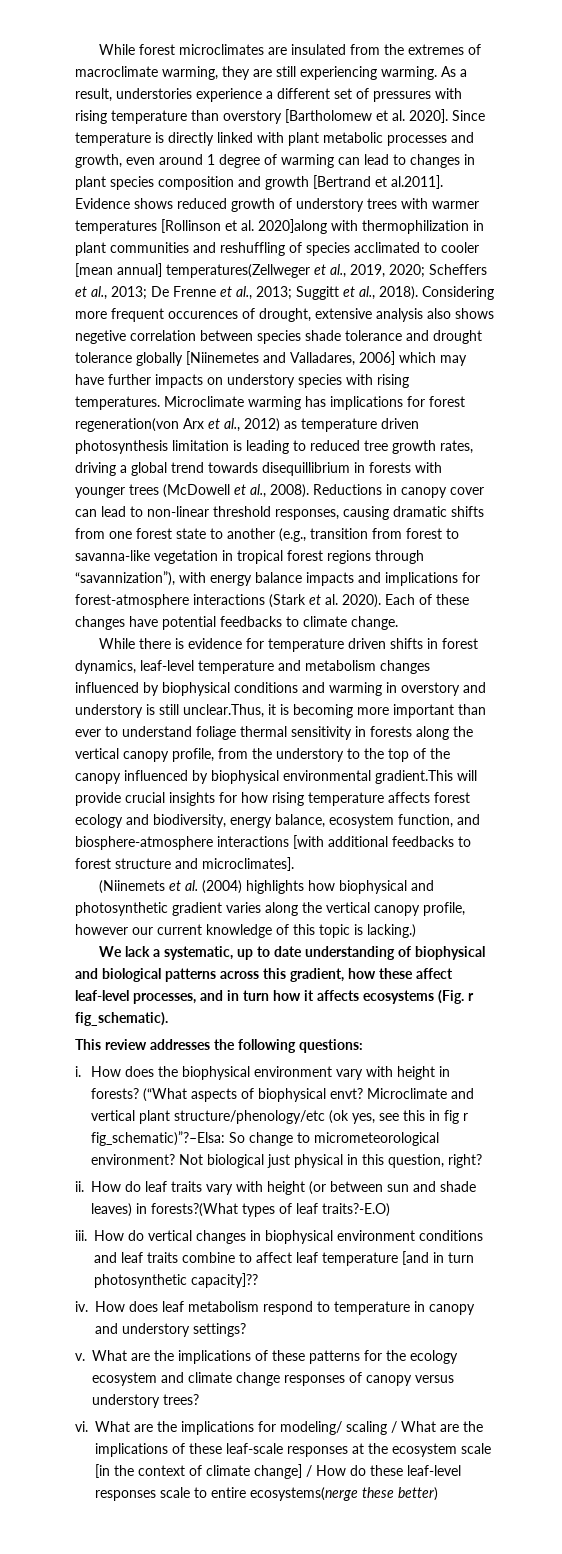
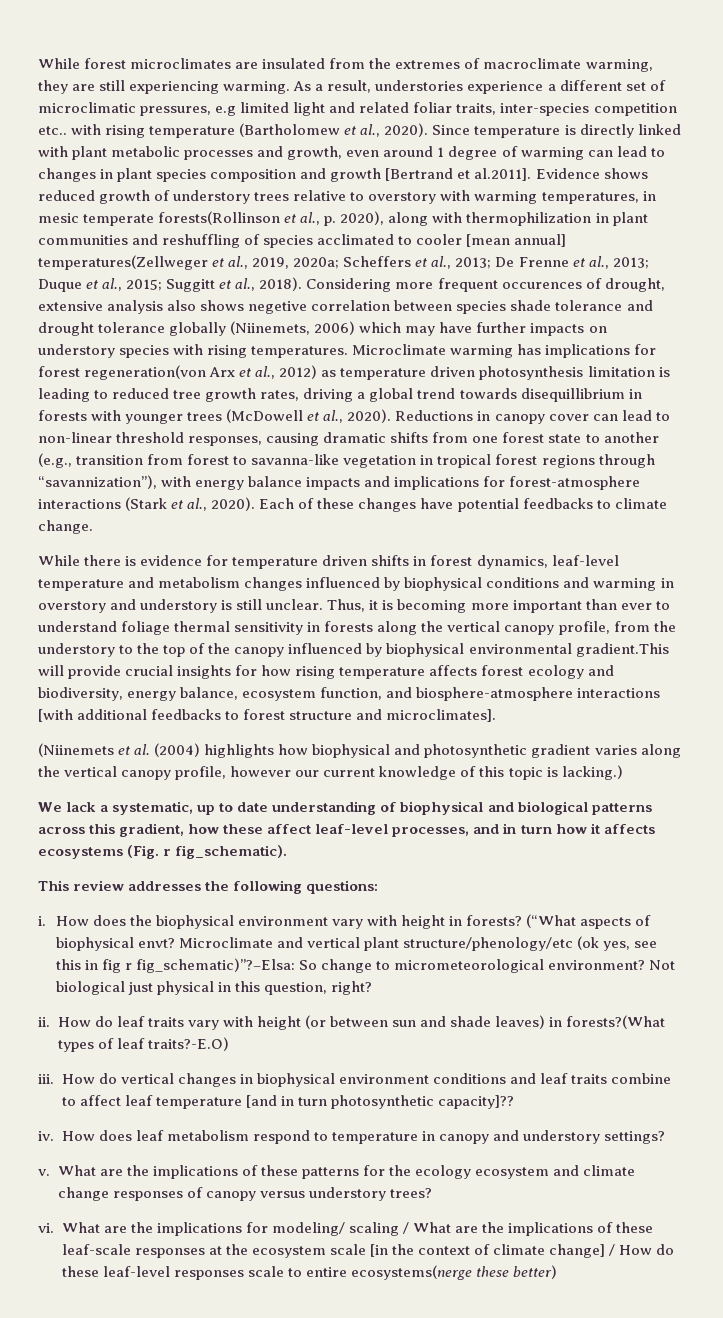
- As a result, understories experience a different set of pressures with rising temperature than overstory [Bartholomew et al. 2020].
+ As a result, understories experience a different set of microclimatic pressures, e.g limited light and related foliar traits, inter-species competition etc.. with rising temperature (Bartholomew et al., 2020).
- Since temperature is directly linked with plant metabolic processes and growth, even around 1 degree of warming can lead to changes in plant species composition and growth [Bertrand et al.2011]. Evidence shows reduced growth of understory trees with warmer temperatures [Rollinson et al. 2020]along with thermophilization in plant communities and reshuffling of species acclimated to cooler [mean annual] temperatures(Zellweger et al., 2019, 2020;
+ Since temperature is directly linked with plant metabolic processes and growth, even around 1 degree of warming can lead to changes in plant species composition and growth [Bertrand et al.2011]. Evidence shows reduced growth of understory trees relative to overstory with warming temperatures, in mesic temperate forests(Rollinson et al., p. 2020), along with thermophilization in plant communities and reshuffling of species acclimated to cooler [mean annual] temperatures(Zellweger et al., 2019, 2020a;
+ Duque et al., 2015;
- Considering more frequent occurences of drought, extensive analysis also shows negetive correlation between species shade tolerance and drought tolerance globally [Niinemetes and Valladares, 2006] which may have further impacts on understory species with rising temperatures.
+ Considering more frequent occurences of drought, extensive analysis also shows negetive correlation between species shade tolerance and drought tolerance globally (Niinemets, 2006) which may have further impacts on understory species with rising temperatures.
- Microclimate warming has implications for forest regeneration(von Arx et al., 2012) as temperature driven photosynthesis limitation is leading to reduced tree growth rates, driving a global trend towards disequillibrium in forests with younger trees (McDowell et al., 2008).
+ Microclimate warming has implications for forest regeneration(von Arx et al., 2012) as temperature driven photosynthesis limitation is leading to reduced tree growth rates, driving a global trend towards disequillibrium in forests with younger trees (McDowell et al., 2020).
- Reductions in canopy cover can lead to non-linear threshold responses, causing dramatic shifts from one forest state to another (e.g., transition from forest to savanna-like vegetation in tropical forest regions through “savannization”), with energy balance impacts and implications for forest-atmosphere interactions (Stark et al. 2020).
+ Reductions in canopy cover can lead to non-linear threshold responses, causing dramatic shifts from one forest state to another (e.g., transition from forest to savanna-like vegetation in tropical forest regions through “savannization”), with energy balance impacts and implications for forest-atmosphere interactions (Stark et al., 2020).
- While there is evidence for temperature driven shifts in forest dynamics, leaf-level temperature and metabolism changes influenced by biophysical conditions and warming in overstory and understory is still unclear.Thus, it is becoming more important than ever to understand foliage thermal sensitivity in forests along the vertical canopy profile, from the understory to the top of the canopy influenced by biophysical environmental gradient.This will provide crucial insights for how rising temperature affects forest ecology and biodiversity, energy balance, ecosystem function, and biosphere-atmosphere interactions [with additional feedbacks to forest structure and microclimates].
+ While there is evidence for temperature driven shifts in forest dynamics, leaf-level temperature and metabolism changes influenced by biophysical conditions and warming in overstory and understory is still unclear. Thus, it is becoming more important than ever to understand foliage thermal sensitivity in forests along the vertical canopy profile, from the understory to the top of the canopy influenced by biophysical environmental gradient.This will provide crucial insights for how rising temperature affects forest ecology and biodiversity, energy balance, ecosystem function, and biosphere-atmosphere interactions [with additional feedbacks to forest structure and microclimates].

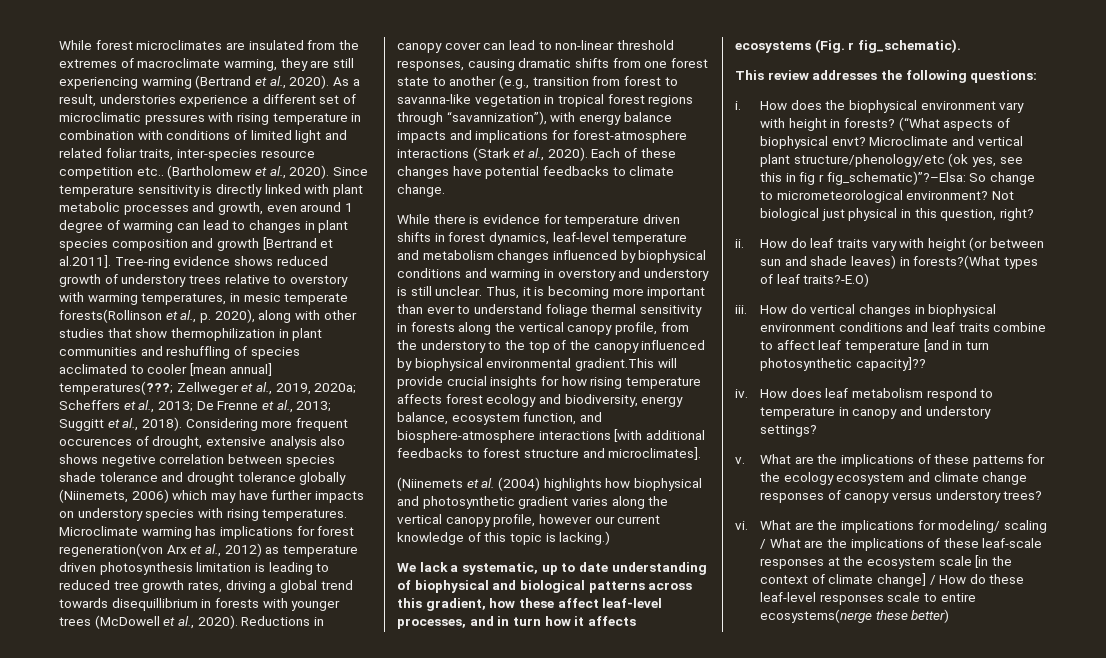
- While forest microclimates are insulated from the extremes of macroclimate warming, they are still experiencing warming.
+ While forest microclimates are insulated from the extremes of macroclimate warming, they are still experiencing warming (Bertrand et al., 2020).
- As a result, understories experience a different set of microclimatic pressures, e.g limited light and related foliar traits, inter-species competition etc.. with rising temperature (Bartholomew et al., 2020).
+ As a result, understories experience a different set of microclimatic pressures with rising temperature in combination with conditions of limited light and related foliar traits, inter-species resource competition etc.. (Bartholomew et al., 2020).
- Since temperature is directly linked with plant metabolic processes and growth, even around 1 degree of warming can lead to changes in plant species composition and growth [Bertrand et al.2011]. Evidence shows reduced growth of understory trees relative to overstory with warming temperatures, in mesic temperate forests(Rollinson et al., p. 2020), along with thermophilization in plant communities and reshuffling of species acclimated to cooler [mean annual] temperatures(Zellweger et al., 2019, 2020a;
+ Since temperature sensitivity is directly linked with plant metabolic processes and growth, even around 1 degree of warming can lead to changes in plant species composition and growth [Bertrand et al.2011]. Tree-ring evidence shows reduced growth of understory trees relative to overstory with warming temperatures, in mesic temperate forests(Rollinson et al., p. 2020), along with other studies that show thermophilization in plant communities and reshuffling of species acclimated to cooler [mean annual] temperatures(???; Zellweger et al., 2019, 2020a;
- Duque et al., 2015;

